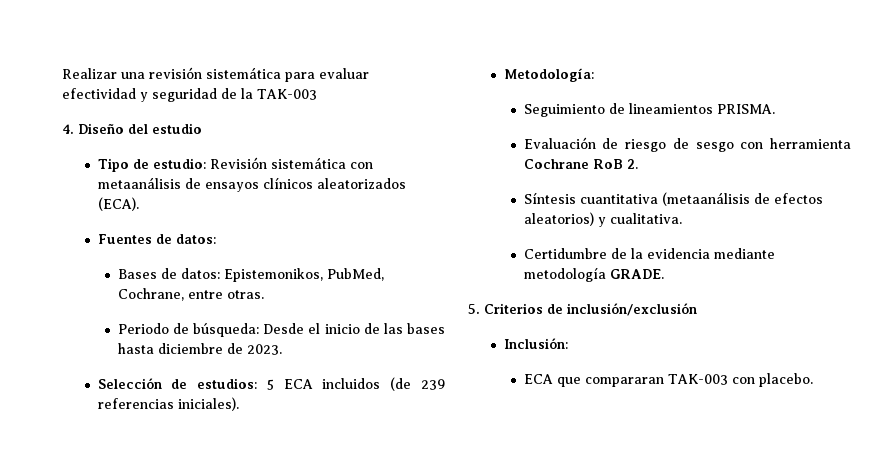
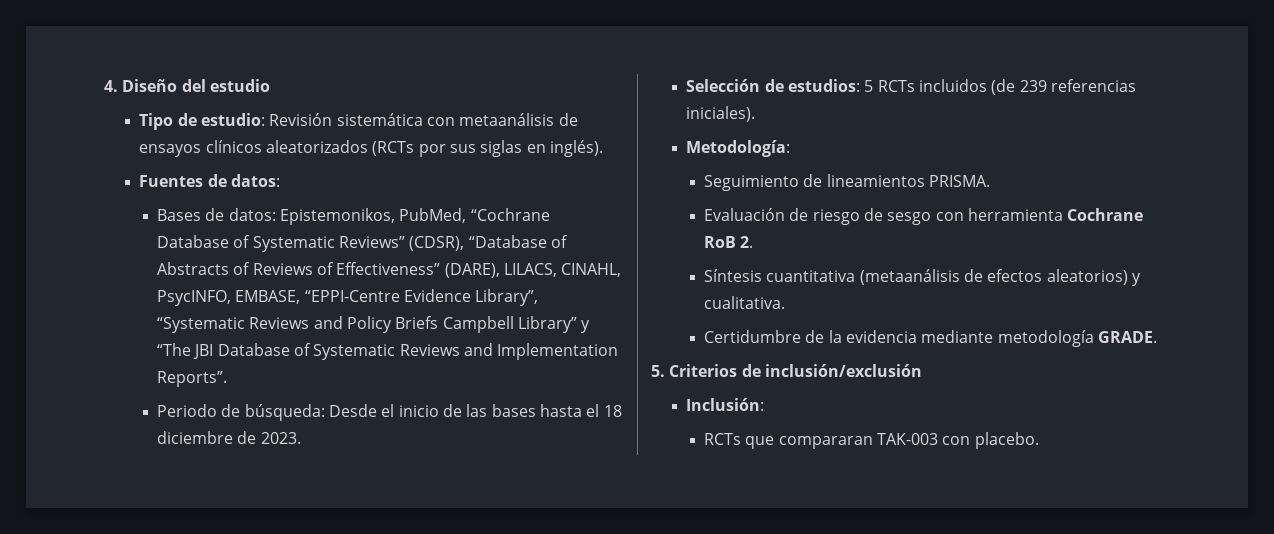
- Realizar una revisión sistemática para evaluar efectividad y seguridad de la TAK-003
- Tipo de estudio: Revisión sistemática con metaanálisis de ensayos clínicos aleatorizados (ECA).
+ Tipo de estudio: Revisión sistemática con metaanálisis de ensayos clínicos aleatorizados (RCTs por sus siglas en inglés).
- Bases de datos: Epistemonikos, PubMed, Cochrane, entre otras.
+ Bases de datos: Epistemonikos, PubMed, “Cochrane Database of Systematic Reviews” (CDSR), “Database of Abstracts of Reviews of Effectiveness” (DARE), LILACS, CINAHL, PsycINFO, EMBASE, “EPPI-Centre Evidence Library”, “Systematic Reviews and Policy Briefs Campbell Library” y “The JBI Database of Systematic Reviews and Implementation Reports”.
- Periodo de búsqueda: Desde el inicio de las bases hasta diciembre de 2023.
+ Periodo de búsqueda: Desde el inicio de las bases hasta el 18 diciembre de 2023.
- Selección de estudios: 5 ECA incluidos (de 239 referencias iniciales).
+ Selección de estudios: 5 RCTs incluidos (de 239 referencias iniciales).
- ECA que compararan TAK-003 con placebo.
+ RCTs que compararan TAK-003 con placebo.

